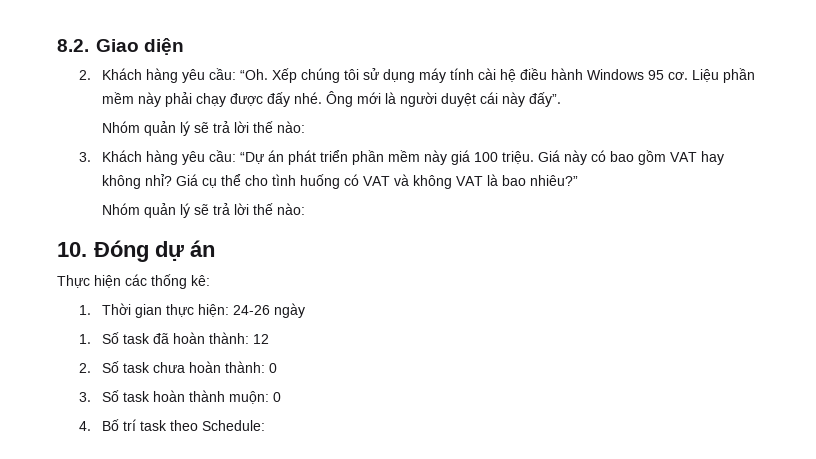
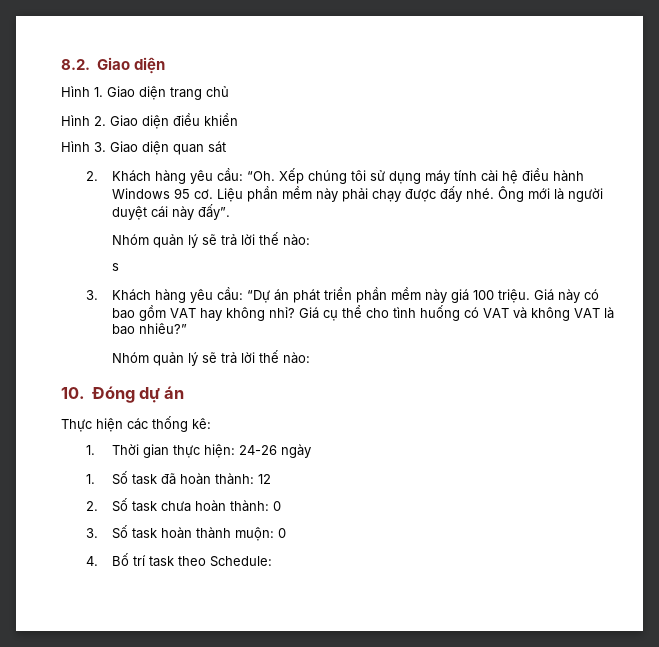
+ Hình 1. Giao diện trang chủ
+ Hình 2. Giao diện điều khiển
+ Hình 3. Giao diện quan sát
+ s

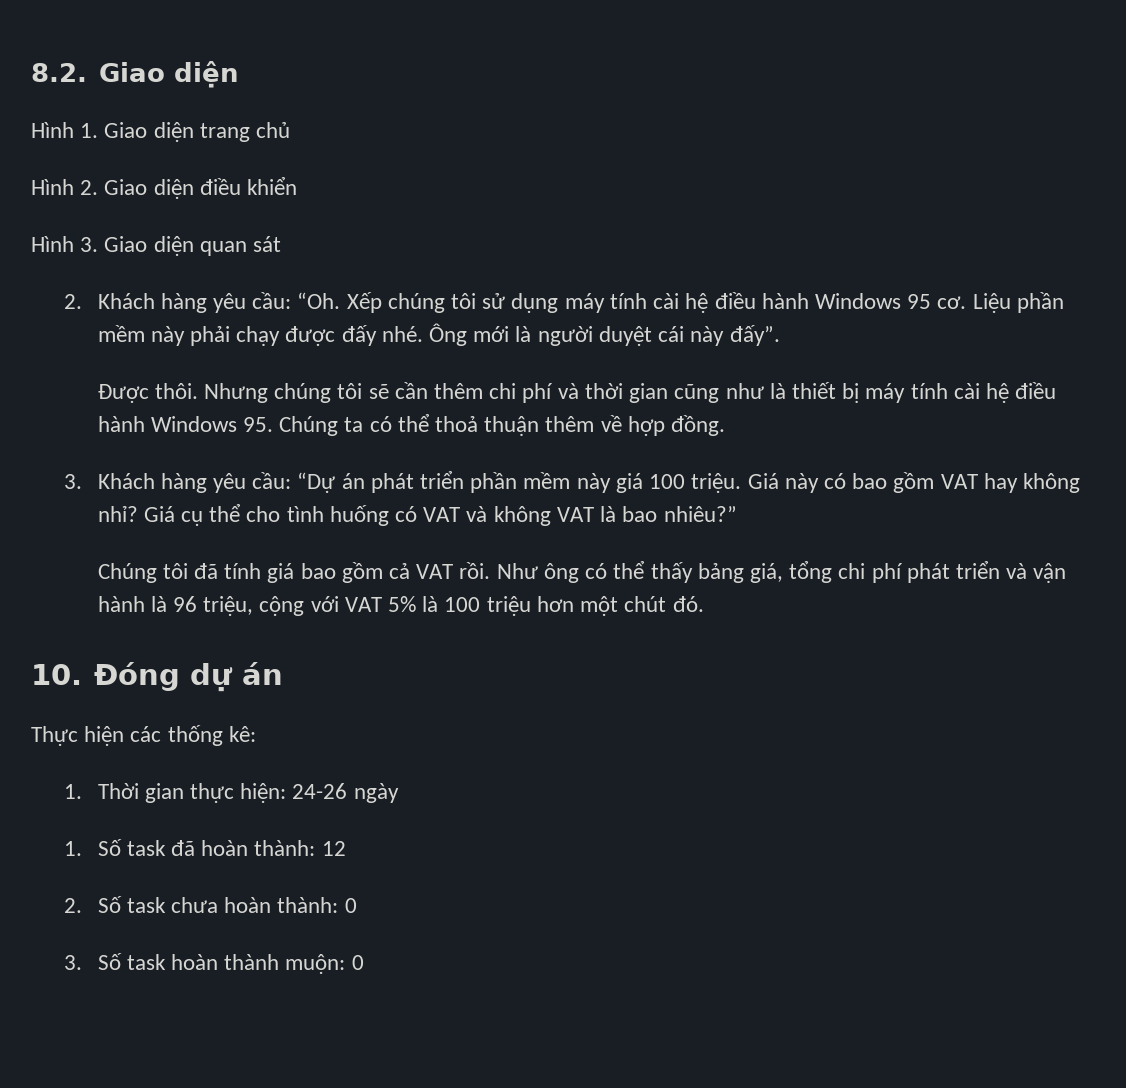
  Ông mới là người duyệt cái này đấy”.
- Nhóm quản lý sẽ trả lời thế nào:
- s
+ Được thôi. Nhưng chúng tôi sẽ cần thêm chi phí và thời gian cũng như là thiết bị máy tính cài hệ điều hành Windows 95. Chúng ta có thể thoả thuận thêm về hợp đồng.
  Giá cụ thể cho tình huống có VAT và không VAT là bao nhiêu?”
- Nhóm quản lý sẽ trả lời thế nào:
+ Chúng tôi đã tính giá bao gồm cả VAT rồi. Như ông có thể thấy bảng giá, tổng chi phí phát triển và vận hành là 96 triệu, cộng với VAT 5% là 100 triệu hơn một chút đó.
- 4. Bố trí task theo Schedule:

